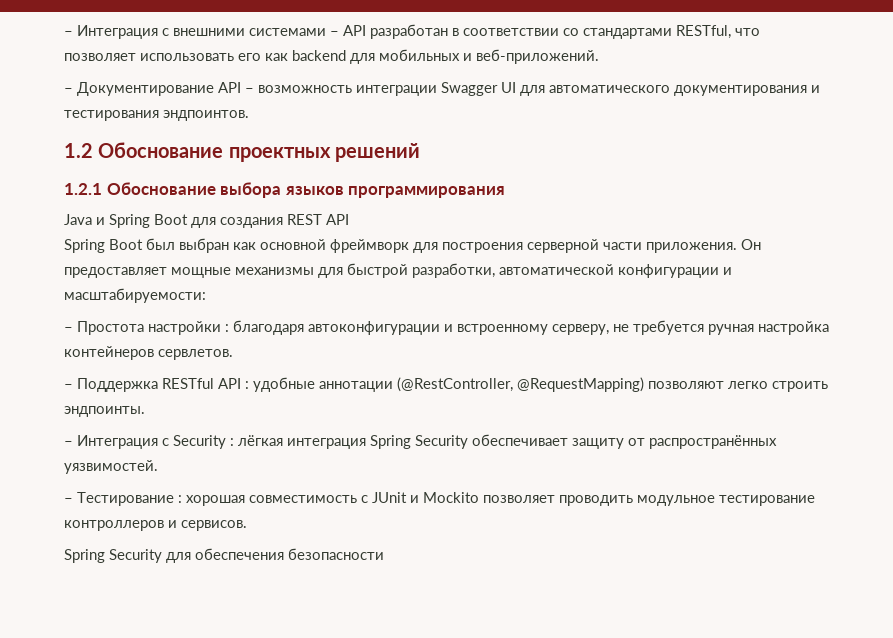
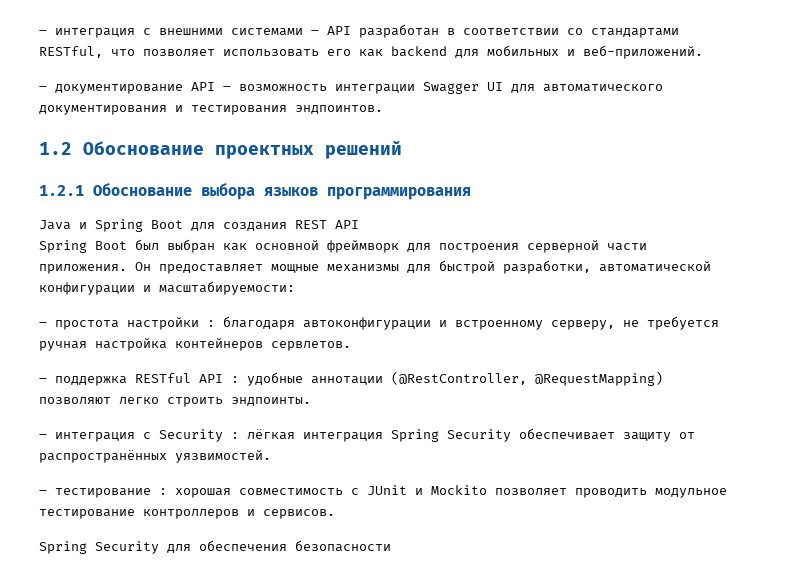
- – Интеграция с внешними системами – API разработан в соответствии со стандартами RESTful, что позволяет использовать его как backend для мобильных и веб-приложений.
+ – интеграция с внешними системами – API разработан в соответствии со стандартами RESTful, что позволяет использовать его как backend для мобильных и веб-приложений.
- – Документирование API – возможность интеграции Swagger UI для автоматического документирования и тестирования эндпоинтов.
+ – документирование API – возможность интеграции Swagger UI для автоматического документирования и тестирования эндпоинтов.
- – Простота настройки : благодаря автоконфигурации и встроенному серверу, не требуется ручная настройка контейнеров сервлетов.
+ – простота настройки : благодаря автоконфигурации и встроенному серверу, не требуется ручная настройка контейнеров сервлетов.
- – Поддержка RESTful API : удобные аннотации (@RestController, @RequestMapping) позволяют легко строить эндпоинты.
+ – поддержка RESTful API : удобные аннотации (@RestController, @RequestMapping) позволяют легко строить эндпоинты.
- – Интеграция с Security : лёгкая интеграция Spring Security обеспечивает защиту от распространённых уязвимостей.
+ – интеграция с Security : лёгкая интеграция Spring Security обеспечивает защиту от распространённых уязвимостей.
- – Тестирование : хорошая совместимость с JUnit и Mockito позволяет проводить модульное тестирование контроллеров и сервисов.
+ – тестирование : хорошая совместимость с JUnit и Mockito позволяет проводить модульное тестирование контроллеров и сервисов.

